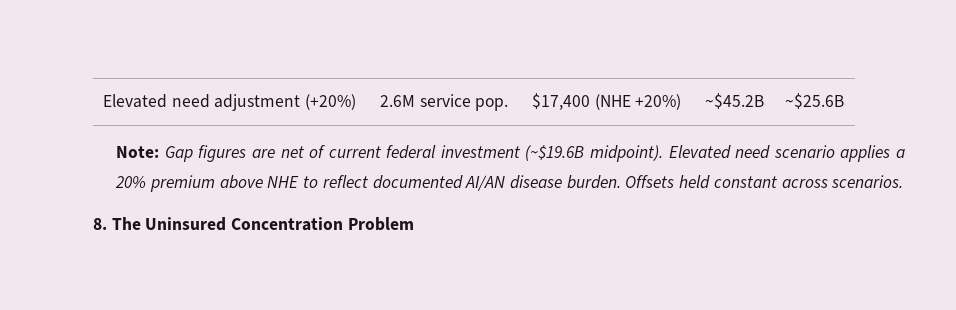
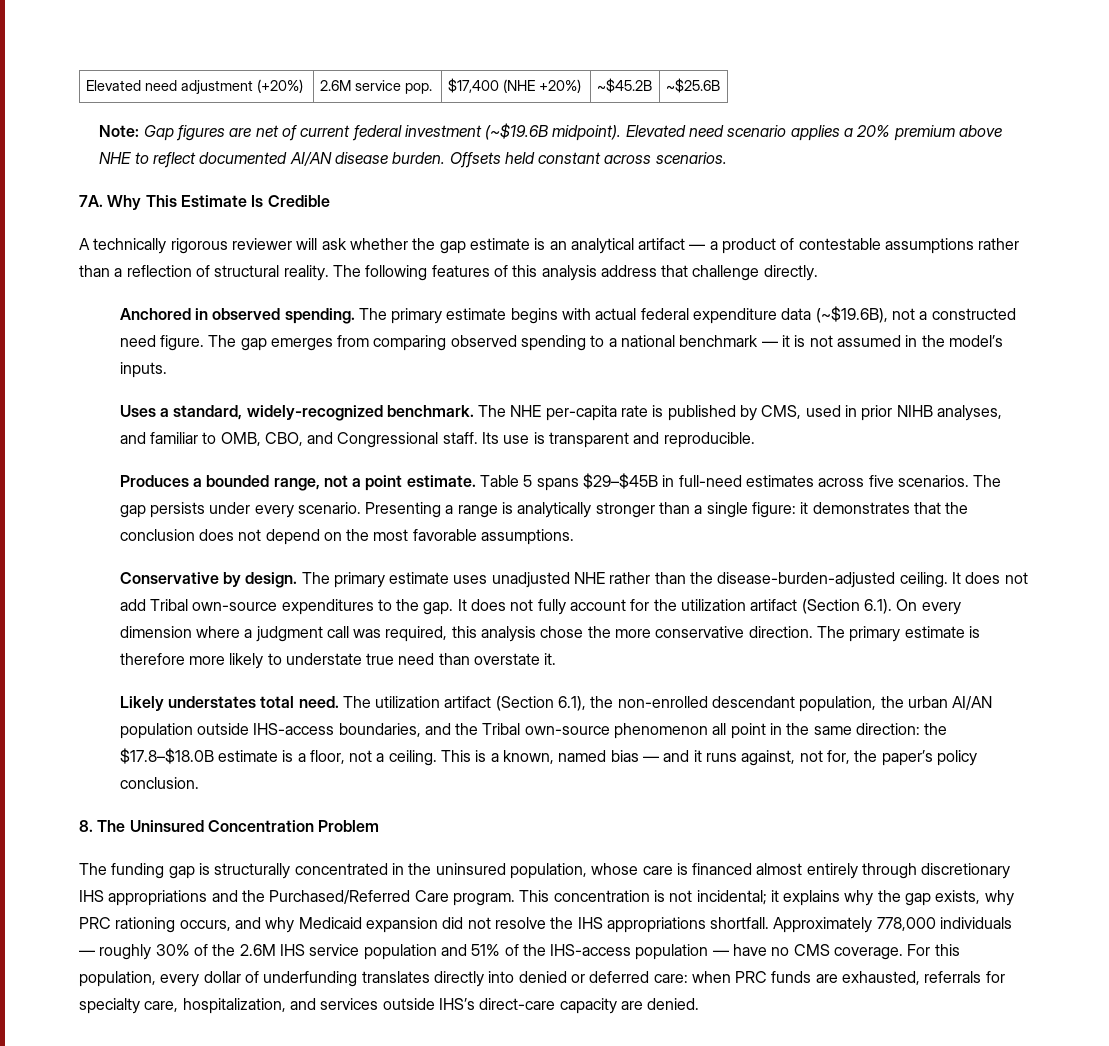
+ 7A. Why This Estimate Is Credible
+ A technically rigorous reviewer will ask whether the gap estimate is an analytical artifact — a product of contestable assumptions rather than a reflection of structural reality. The following features of this analysis address that challenge directly.
+ Anchored in observed spending. The primary estimate begins with actual federal expenditure data (~$19.6B), not a constructed need figure. The gap emerges from comparing observed spending to a national benchmark — it is not assumed in the model’s inputs.
+ Uses a standard, widely-recognized benchmark. The NHE per-capita rate is published by CMS, used in prior NIHB analyses, and familiar to OMB, CBO, and Congressional staff. Its use is transparent and reproducible.
+ Produces a bounded range, not a point estimate. Table 5 spans $29–$45B in full-need estimates across five scenarios. The gap persists under every scenario. Presenting a range is analytically stronger than a single figure: it demonstrates that the conclusion does not depend on the most favorable assumptions.
+ Conservative by design. The primary estimate uses unadjusted NHE rather than the disease-burden-adjusted ceiling. It does not add Tribal own-source expenditures to the gap. It does not fully account for the utilization artifact (Section 6.1). On every dimension where a judgment call was required, this analysis chose the more conservative direction. The primary estimate is therefore more likely to understate true need than overstate it.
+ Likely understates total need. The utilization artifact (Section 6.1), the non-enrolled descendant population, the urban AI/AN population outside IHS-access boundaries, and the Tribal own-source phenomenon all point in the same direction: the $17.8–$18.0B estimate is a floor, not a ceiling. This is a known, named bias — and it runs against, not for, the paper’s policy conclusion.
+ The funding gap is structurally concentrated in the uninsured population, whose care is financed almost entirely through discretionary IHS appropriations and the Purchased/Referred Care program. This concentration is not incidental; it explains why the gap exists, why PRC rationing occurs, and why Medicaid expansion did not resolve the IHS appropriations shortfall. Approximately 778,000 individuals — roughly 30% of the 2.6M IHS service population and 51% of the IHS-access population — have no CMS coverage. For this population, every dollar of underfunding translates directly into denied or deferred care: when PRC funds are exhausted, referrals for specialty care, hospitalization, and services outside IHS’s direct-care capacity are denied.

